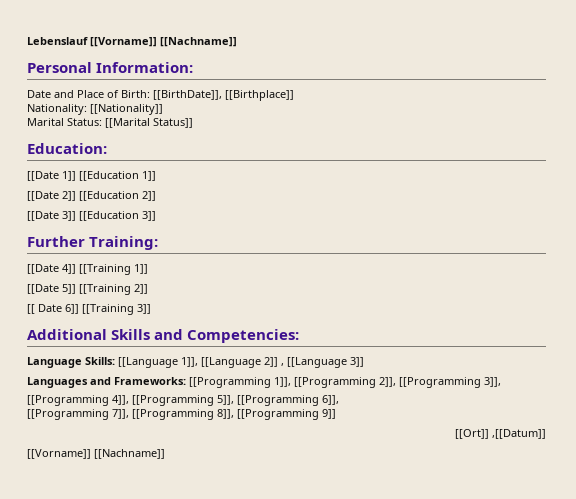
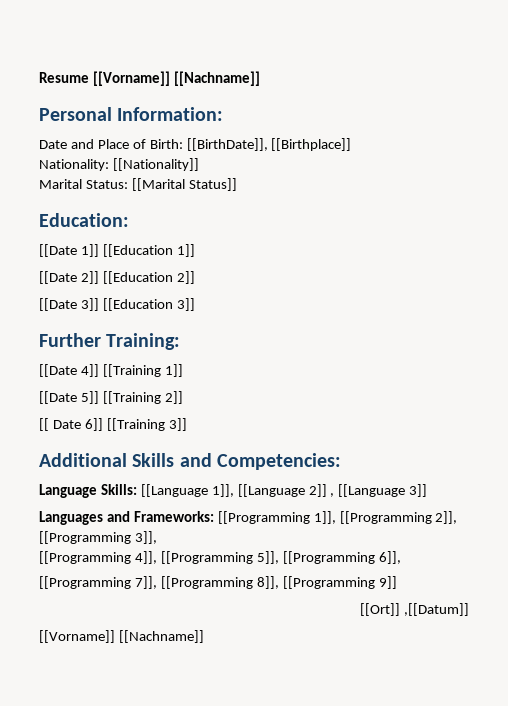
- Lebenslauf [[Vorname]] [[Nachname]]
+ Resume [[Vorname]] [[Nachname]]

